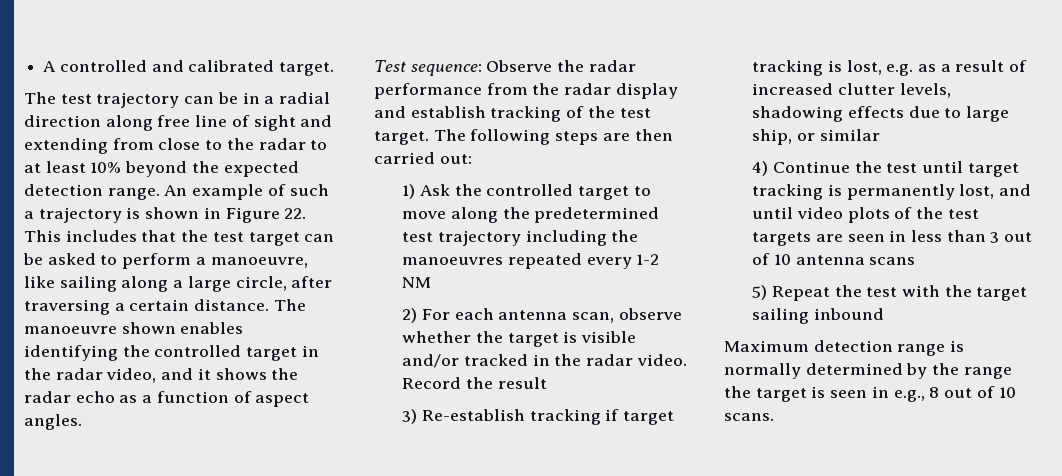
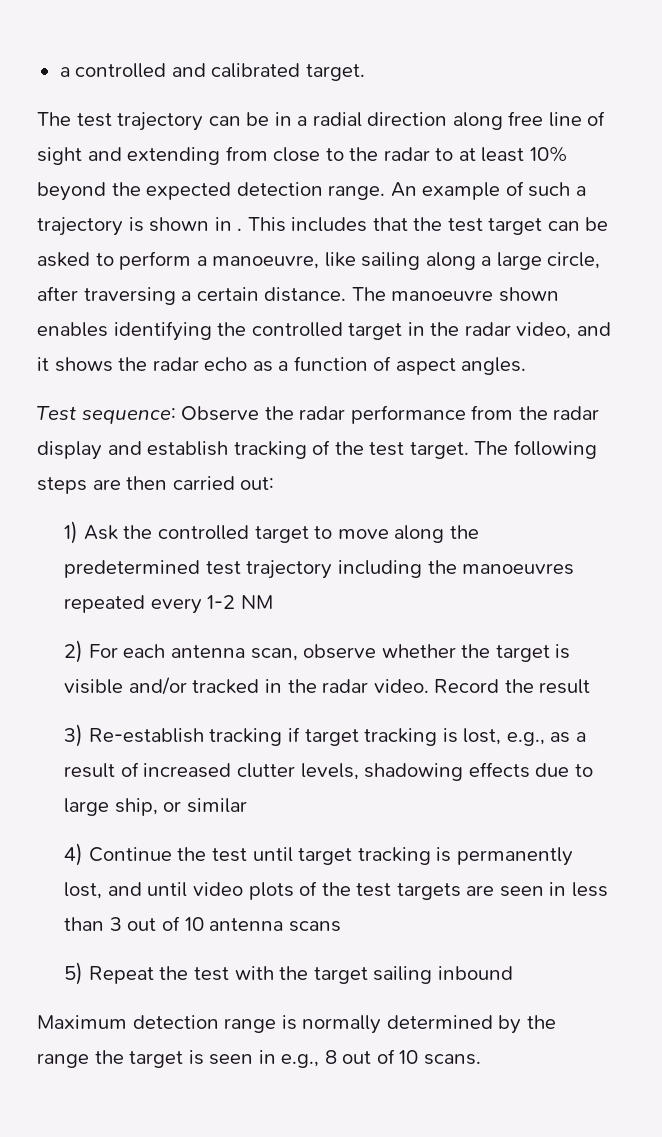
- A controlled and calibrated target.
+ a controlled and calibrated target.
- An example of such a trajectory is shown in Figure 22. This includes that the test target can be asked to perform a manoeuvre, like sailing along a large circle, after traversing a certain distance.
+ An example of such a trajectory is shown in . This includes that the test target can be asked to perform a manoeuvre, like sailing along a large circle, after traversing a certain distance.
- 3) Re-establish tracking if target tracking is lost, e.g. as a result of increased clutter levels, shadowing effects due to large ship, or similar
+ 3) Re-establish tracking if target tracking is lost, e.g., as a result of increased clutter levels, shadowing effects due to large ship, or similar

